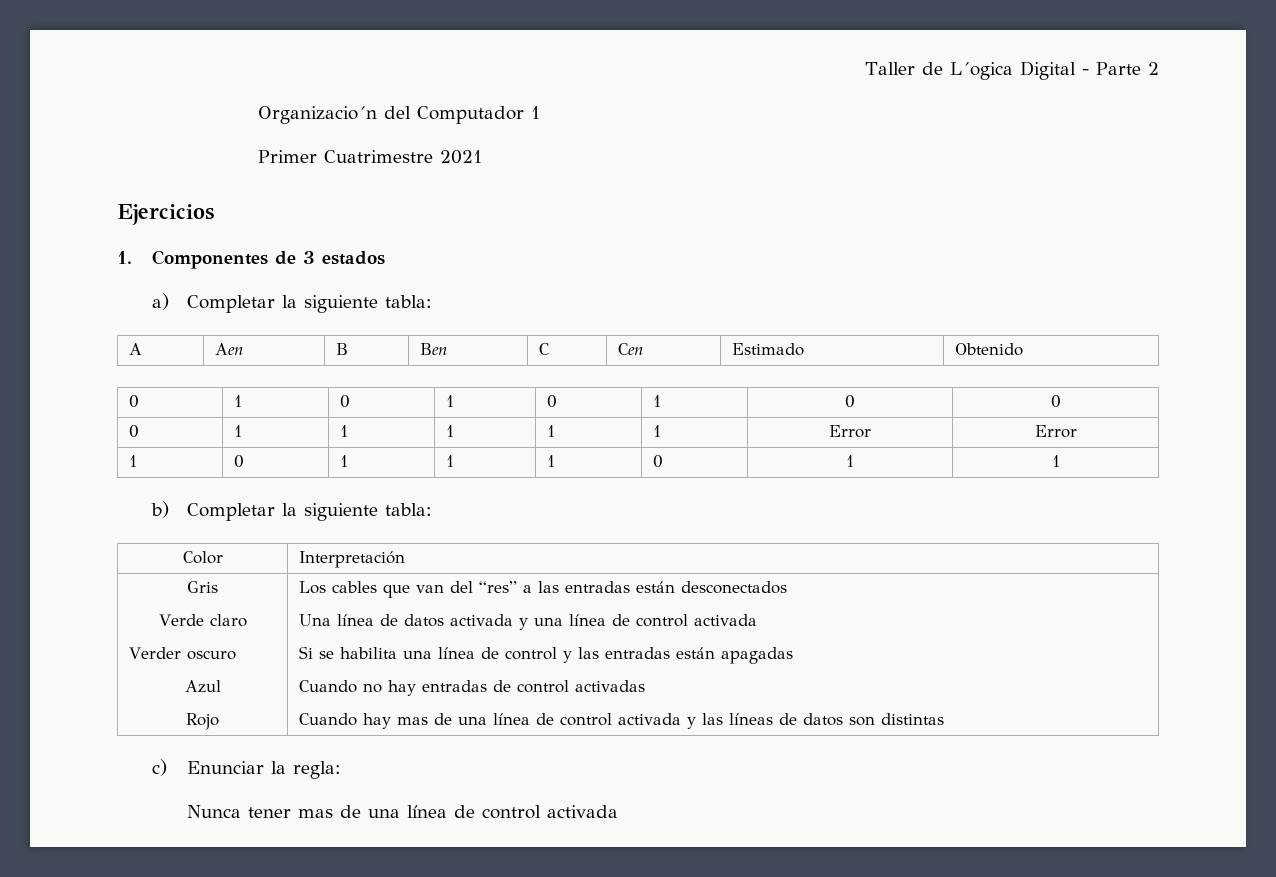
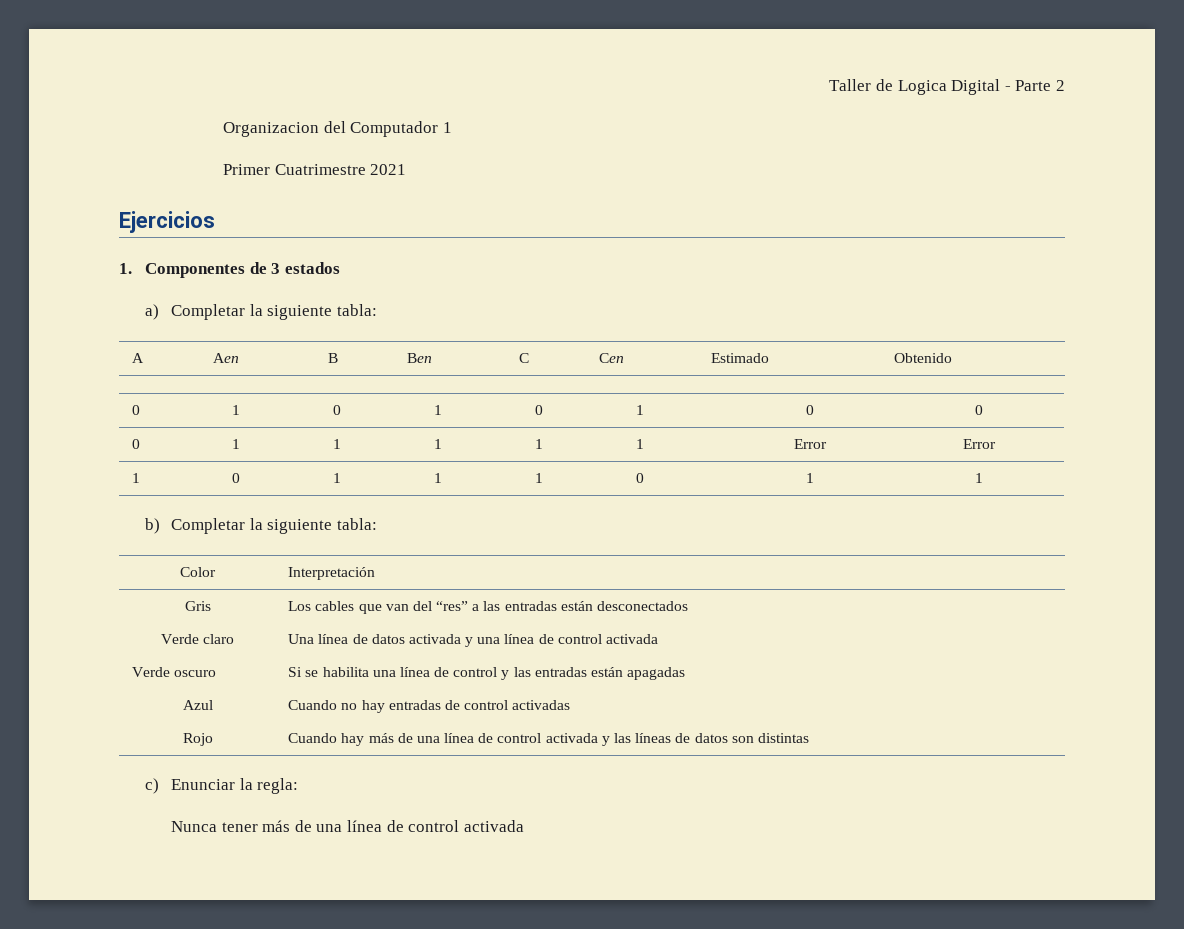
- Taller de L´ogica Digital - Parte 2
+ Taller de Logica Digital - Parte 2
- Organizacio´n del Computador 1
+ Organizacion del Computador 1
- Verder oscuro
+ Verde oscuro
- Cuando hay mas de una línea de control activada y las líneas de datos son distintas
+ Cuando hay más de una línea de control activada y las líneas de datos son distintas
- Nunca tener mas de una línea de control activada
+ Nunca tener más de una línea de control activada

